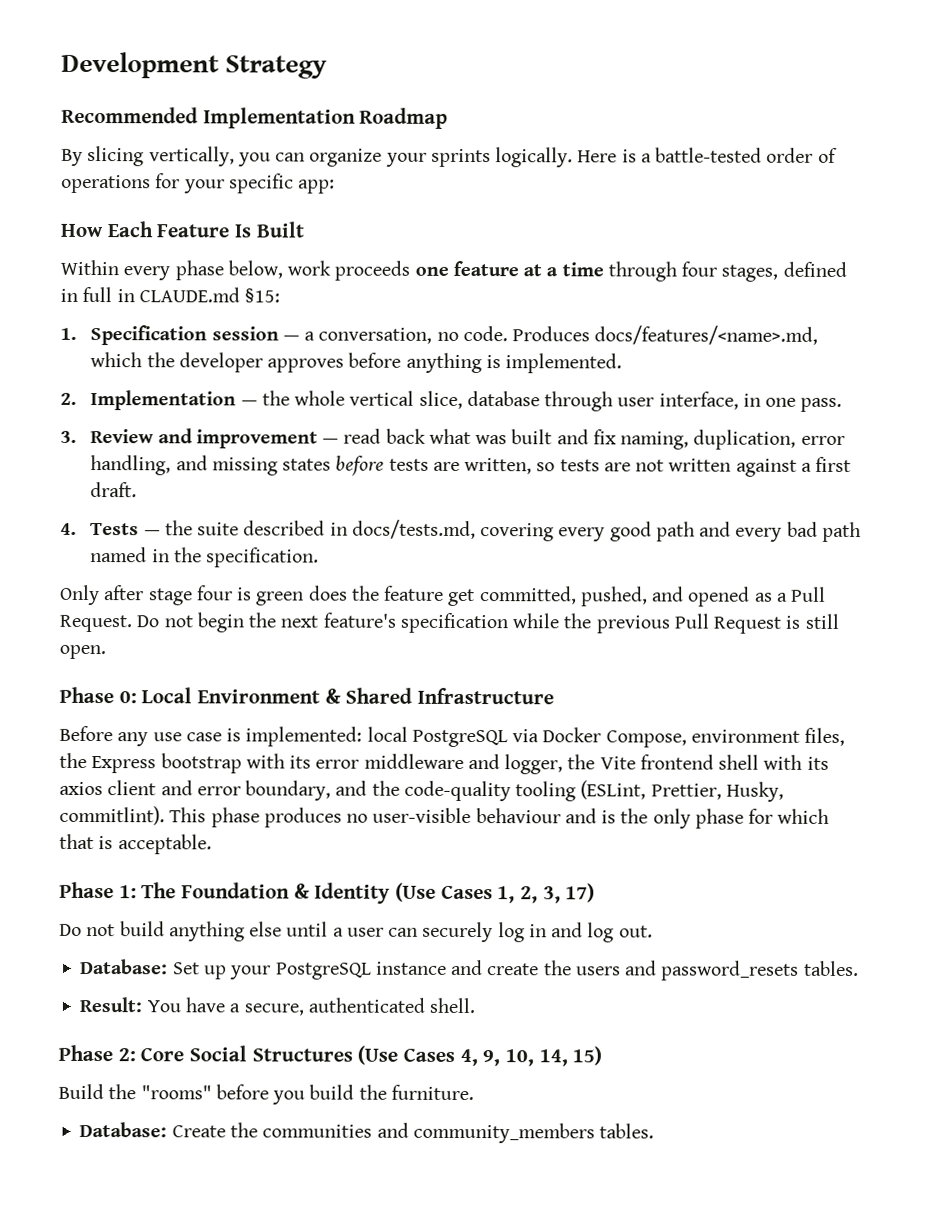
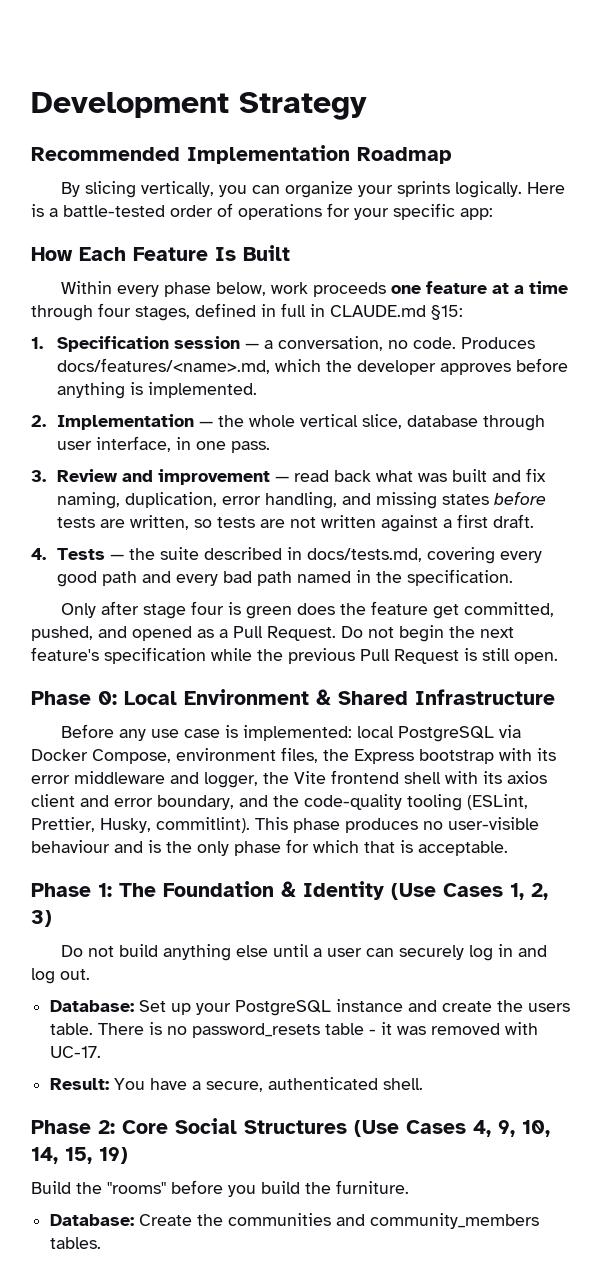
- Phase 1: The Foundation & Identity (Use Cases 1, 2, 3, 17)
+ Phase 1: The Foundation & Identity (Use Cases 1, 2, 3)
- Database: Set up your PostgreSQL instance and create the users and password_resets tables.
+ Database: Set up your PostgreSQL instance and create the users table. There is no password_resets table - it was removed with UC-17.
- Phase 2: Core Social Structures (Use Cases 4, 9, 10, 14, 15)
+ Phase 2: Core Social Structures (Use Cases 4, 9, 10, 14, 15, 19)

